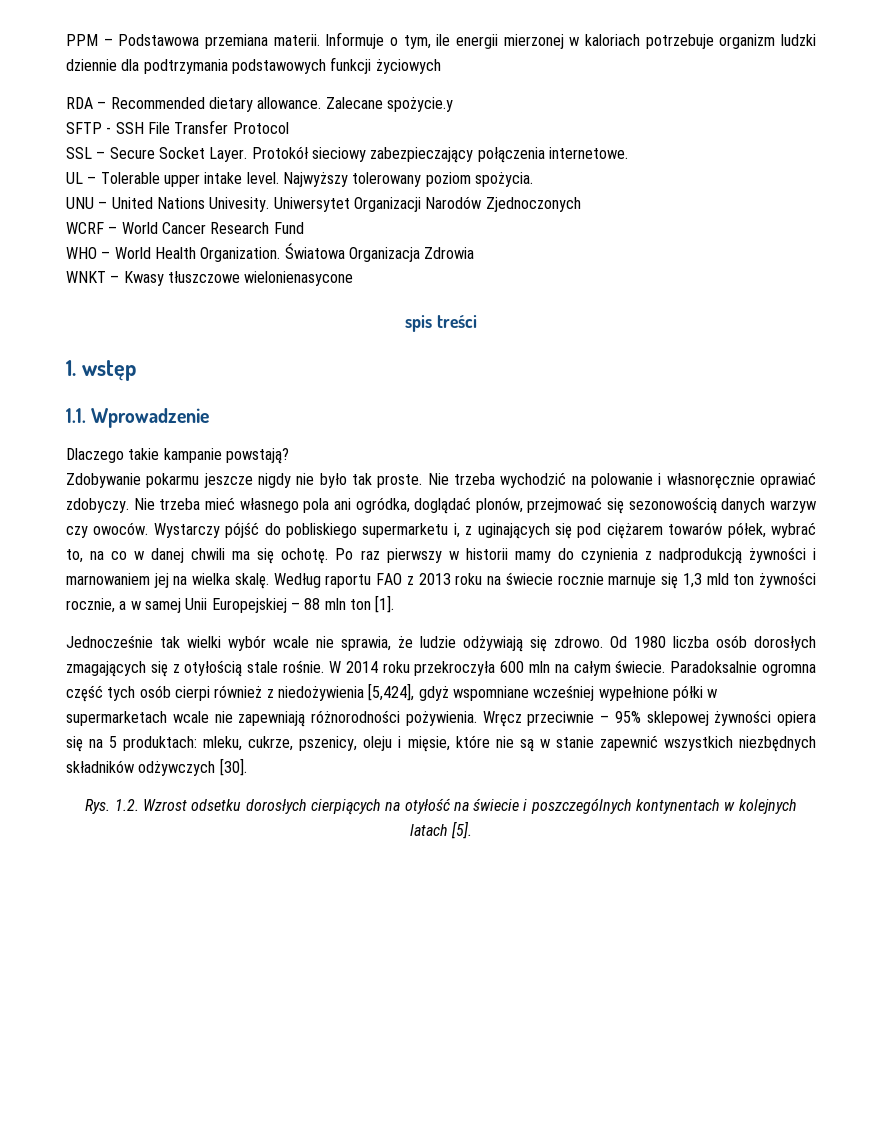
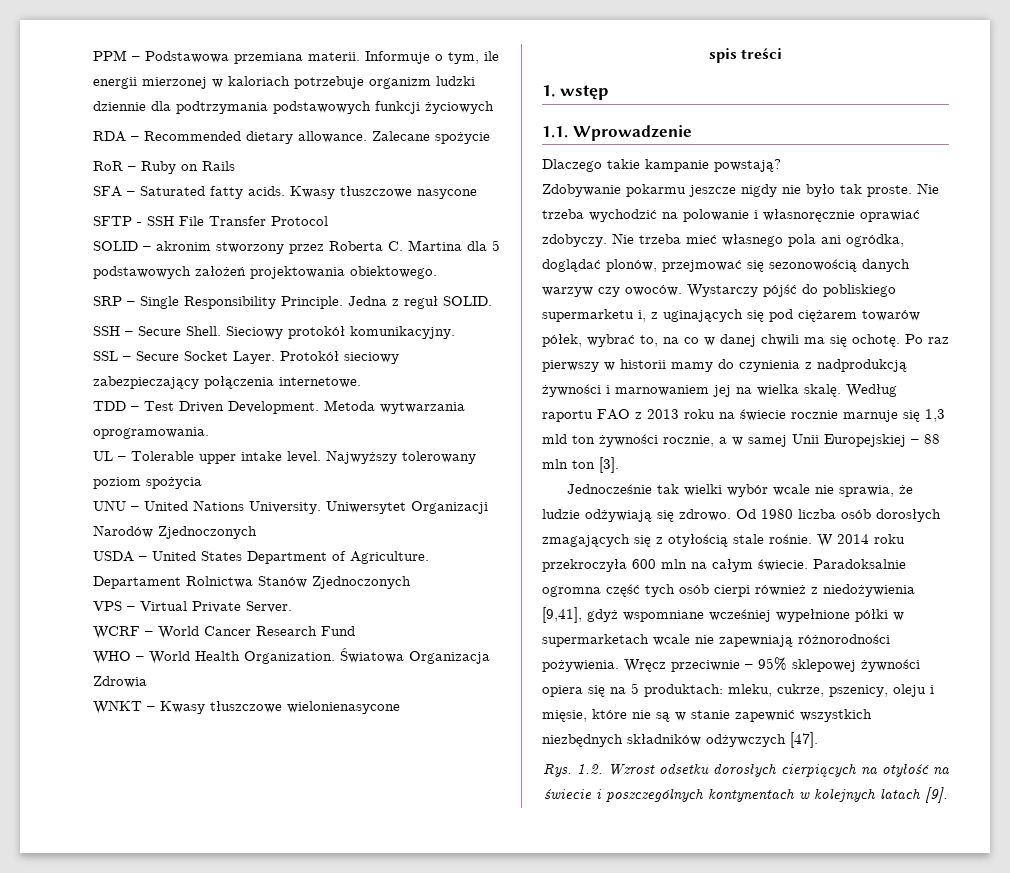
- Zalecane spożycie.y
+ Zalecane spożycie
+ RoR – Ruby on Rails
+ SFA – Saturated fatty acids. Kwasy tłuszczowe nasycone
+ SOLID – akronim stworzony przez Roberta C. Martina dla 5 podstawowych założeń projektowania obiektowego.
+ SRP – Single Responsibility Principle. Jedna z reguł SOLID.
+ SSH – Secure Shell. Sieciowy protokół komunikacyjny.
+ TDD – Test Driven Development. Metoda wytwarzania oprogramowania.
- Najwyższy tolerowany poziom spożycia.
+ Najwyższy tolerowany poziom spożycia
- UNU – United Nations Univesity.
+ UNU – United Nations University.
+ USDA – United States Department of Agriculture. Departament Rolnictwa Stanów Zjednoczonych
+ VPS – Virtual Private Server.
- Według raportu FAO z 2013 roku na świecie rocznie marnuje się 1,3 mld ton żywności rocznie, a w samej Unii Europejskiej – 88 mln ton [1].
+ Według raportu FAO z 2013 roku na świecie rocznie marnuje się 1,3 mld ton żywności rocznie, a w samej Unii Europejskiej – 88 mln ton [3].
- Paradoksalnie ogromna część tych osób cierpi również z niedożywienia [5,424], gdyż wspomniane wcześniej wypełnione półki w supermarketach wcale nie zapewniają różnorodności pożywienia.
+ Paradoksalnie ogromna część tych osób cierpi również z niedożywienia [9,41], gdyż wspomniane wcześniej wypełnione półki w supermarketach wcale nie zapewniają różnorodności pożywienia.
- Wręcz przeciwnie – 95% sklepowej żywności opiera się na 5 produktach: mleku, cukrze, pszenicy, oleju i mięsie, które nie są w stanie zapewnić wszystkich niezbędnych składników odżywczych [30].
+ Wręcz przeciwnie – 95% sklepowej żywności opiera się na 5 produktach: mleku, cukrze, pszenicy, oleju i mięsie, które nie są w stanie zapewnić wszystkich niezbędnych składników odżywczych [47].
- Rys. 1.2. Wzrost odsetku dorosłych cierpiących na otyłość na świecie i poszczególnych kontynentach w kolejnych latach [5].
+ Rys. 1.2. Wzrost odsetku dorosłych cierpiących na otyłość na świecie i poszczególnych kontynentach w kolejnych latach [9].

